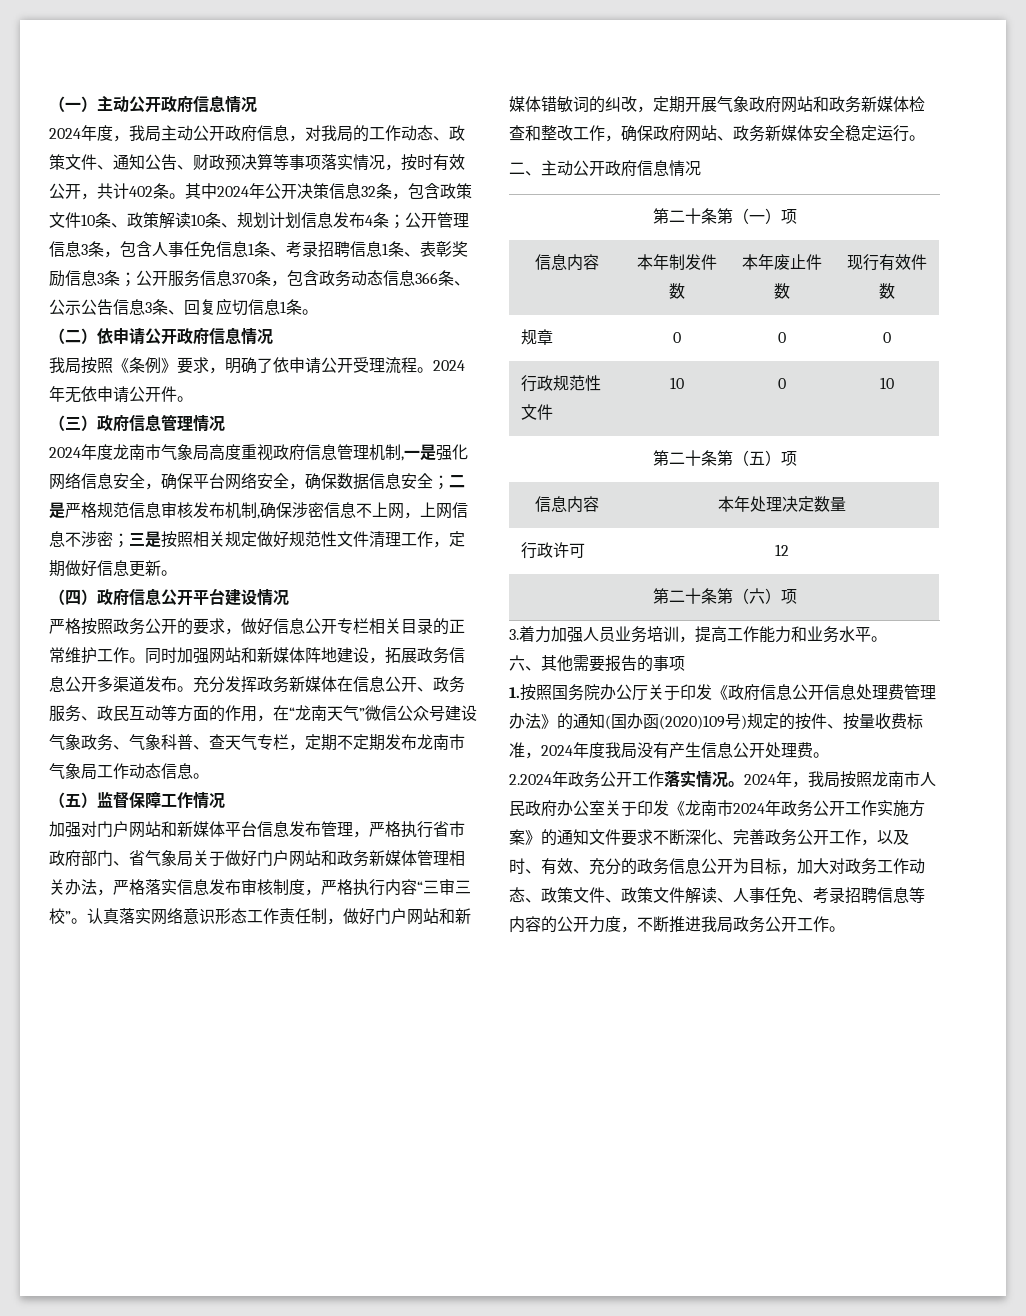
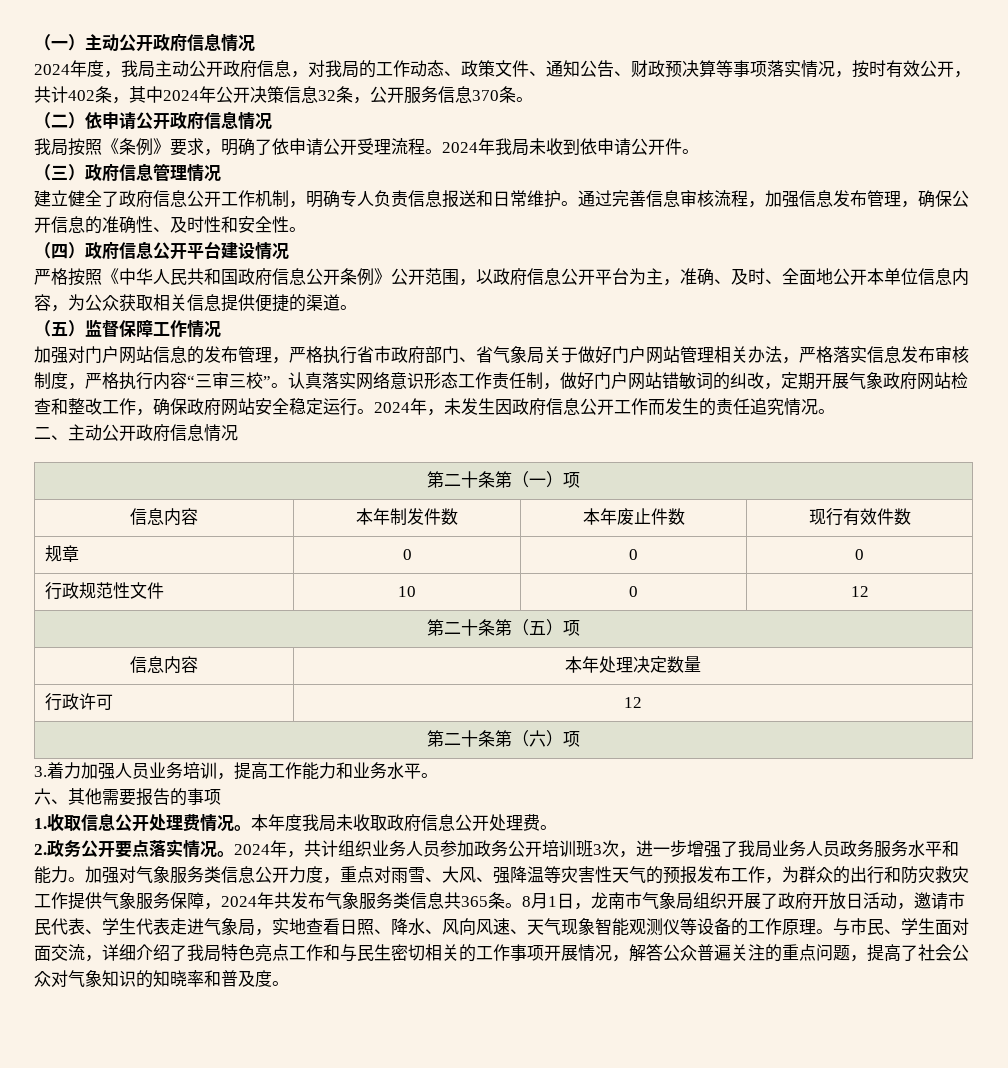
- 2024年度，我局主动公开政府信息，对我局的工作动态、政策文件、通知公告、财政预决算等事项落实情况，按时有效公开，共计402条。其中2024年公开决策信息32条，包含政策文件10条、政策解读10条、规划计划信息发布4条；公开管理信息3条，包含人事任免信息1条、考录招聘信息1条、表彰奖励信息3条；公开服务信息370条，包含政务动态信息366条、公示公告信息3条、回复应切信息1条。
+ 2024年度，我局主动公开政府信息，对我局的工作动态、政策文件、通知公告、财政预决算等事项落实情况，按时有效公开，共计402条，其中2024年公开决策信息32条，公开服务信息370条。
- 2024年无依申请公开件。
+ 2024年我局未收到依申请公开件。
- 2024年度龙南市气象局高度重视政府信息管理机制,一是强化网络信息安全，确保平台网络安全，确保数据信息安全；二是严格规范信息审核发布机制,确保涉密信息不上网，上网信息不涉密；三是按照相关规定做好规范性文件清理工作，定期做好信息更新。
+ 建立健全了政府信息公开工作机制，明确专人负责信息报送和日常维护。通过完善信息审核流程，加强信息发布管理，确保公开信息的准确性、及时性和安全性。
- 严格按照政务公开的要求，做好信息公开专栏相关目录的正常维护工作。同时加强网站和新媒体阵地建设，拓展政务信息公开多渠道发布。充分发挥政务新媒体在信息公开、政务服务、政民互动等方面的作用，在“龙南天气”微信公众号建设气象政务、气象科普、查天气专栏，定期不定期发布龙南市气象局工作动态信息。
+ 严格按照《中华人民共和国政府信息公开条例》公开范围，以政府信息公开平台为主，准确、及时、全面地公开本单位信息内容，为公众获取相关信息提供便捷的渠道。
- 加强对门户网站和新媒体平台信息发布管理，严格执行省市政府部门、省气象局关于做好门户网站和政务新媒体管理相关办法，严格落实信息发布审核制度，严格执行内容“三审三校”。
+ 加强对门户网站信息的发布管理，严格执行省市政府部门、省气象局关于做好门户网站管理相关办法，严格落实信息发布审核制度，严格执行内容“三审三校”。
- 认真落实网络意识形态工作责任制，做好门户网站和新媒体错敏词的纠改，定期开展气象政府网站和政务新媒体检查和整改工作，确保政府网站、政务新媒体安全稳定运行。
+ 认真落实网络意识形态工作责任制，做好门户网站错敏词的纠改，定期开展气象政府网站检查和整改工作，确保政府网站安全稳定运行。2024年，未发生因政府信息公开工作而发生的责任追究情况。
- 行政规范性文件 | 10 | 0 | 10
+ 行政规范性文件 | 10 | 0 | 12
- 1.按照国务院办公厅关于印发《政府信息公开信息处理费管理办法》的通知(国办函(2020)109号)规定的按件、按量收费标准，2024年度我局没有产生信息公开处理费。
+ 1.收取信息公开处理费情况。本年度我局未收取政府信息公开处理费。
- 2.2024年政务公开工作落实情况。
+ 2.政务公开要点落实情况。
- 2024年，我局按照龙南市人民政府办公室关于印发《龙南市2024年政务公开工作实施方案》的通知文件要求不断深化、完善政务公开工作，以及时、有效、充分的政务信息公开为目标，加大对政务工作动态、政策文件、政策文件解读、人事任免、考录招聘信息等内容的公开力度，不断推进我局政务公开工作。
+ 2024年，共计组织业务人员参加政务公开培训班3次，进一步增强了我局业务人员政务服务水平和能力。加强对气象服务类信息公开力度，重点对雨雪、大风、强降温等灾害性天气的预报发布工作，为群众的出行和防灾救灾工作提供气象服务保障，2024年共发布气象服务类信息共365条。8月1日，龙南市气象局组织开展了政府开放日活动，邀请市民代表、学生代表走进气象局，实地查看日照、降水、风向风速、天气现象智能观测仪等设备的工作原理。与市民、学生面对面交流，详细介绍了我局特色亮点工作和与民生密切相关的工作事项开展情况，解答公众普遍关注的重点问题，提高了社会公众对气象知识的知晓率和普及度。

